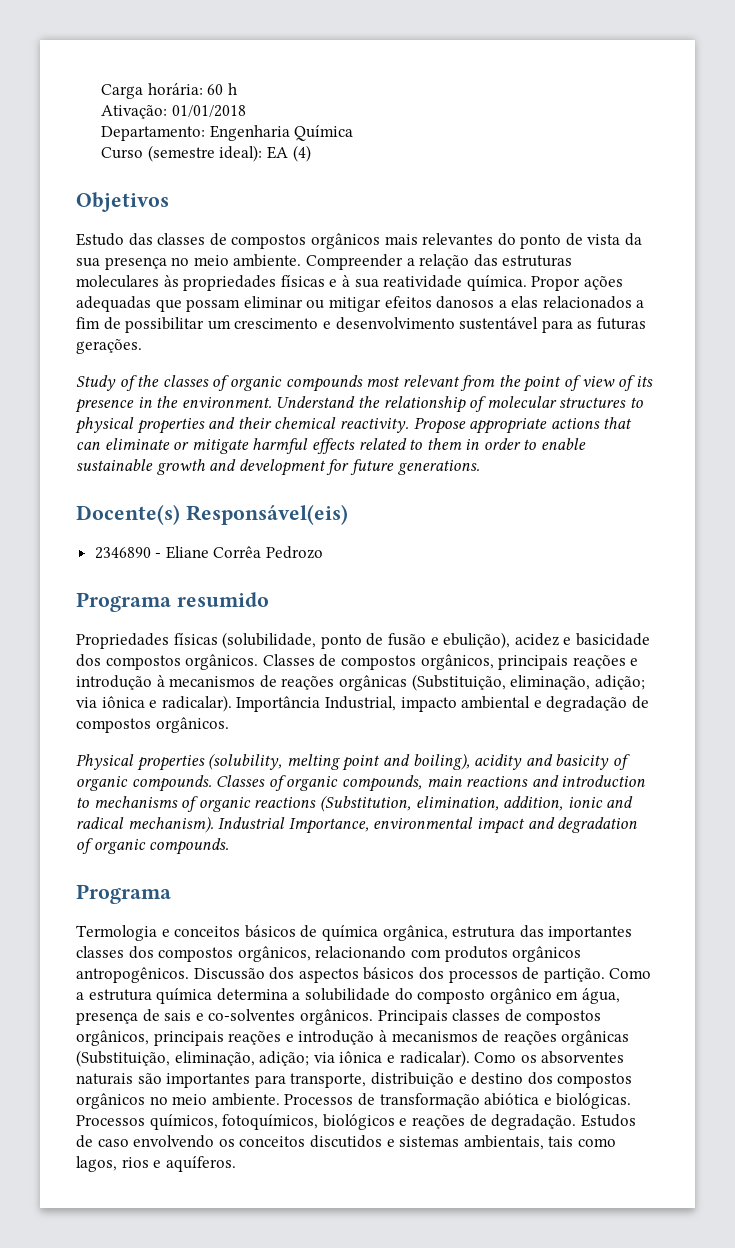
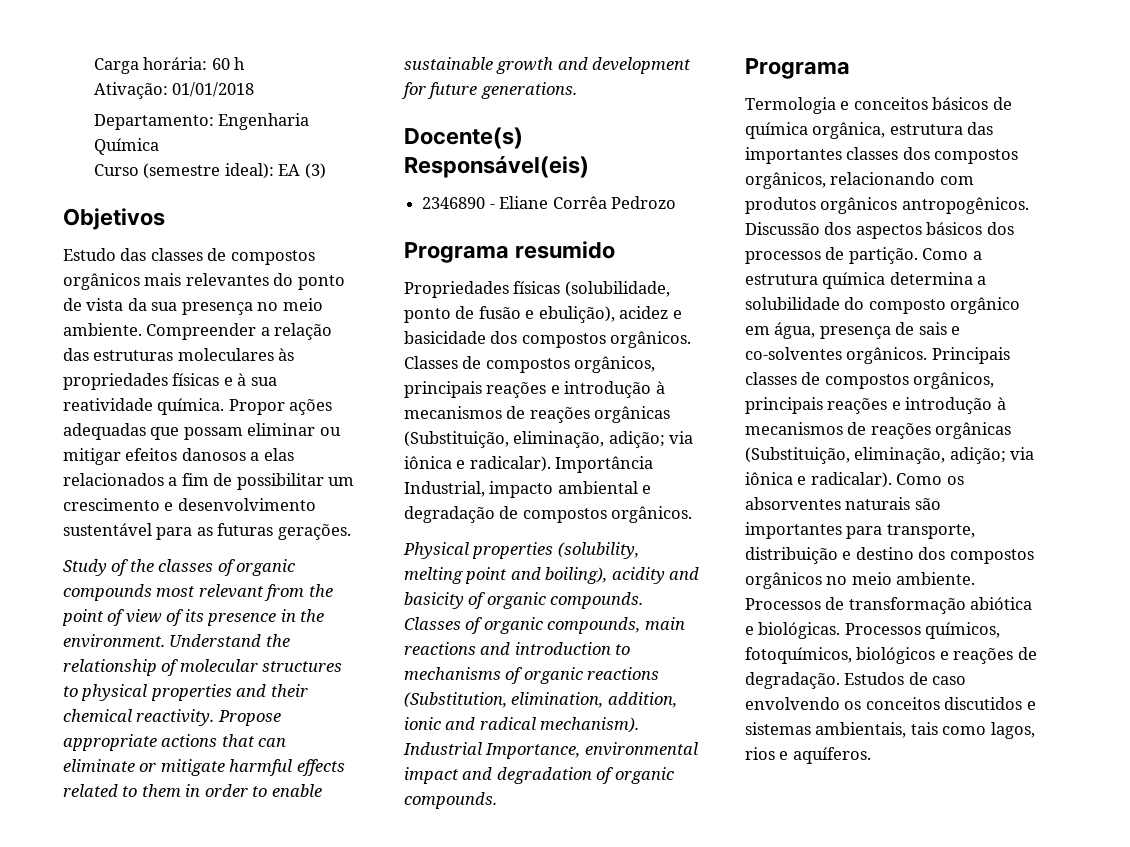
- Curso (semestre ideal): EA (4)
+ Curso (semestre ideal): EA (3)

